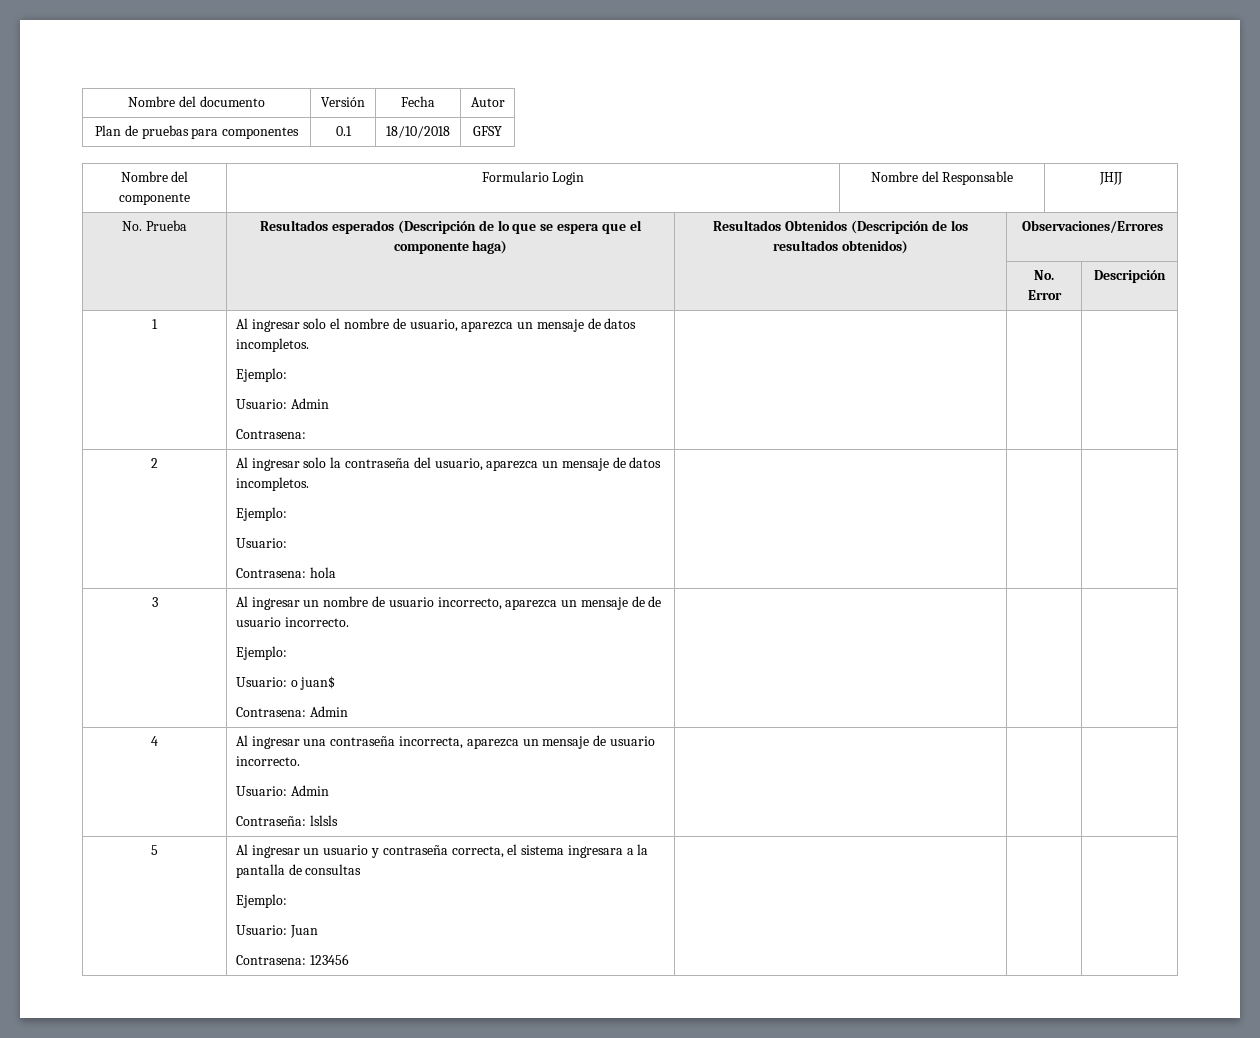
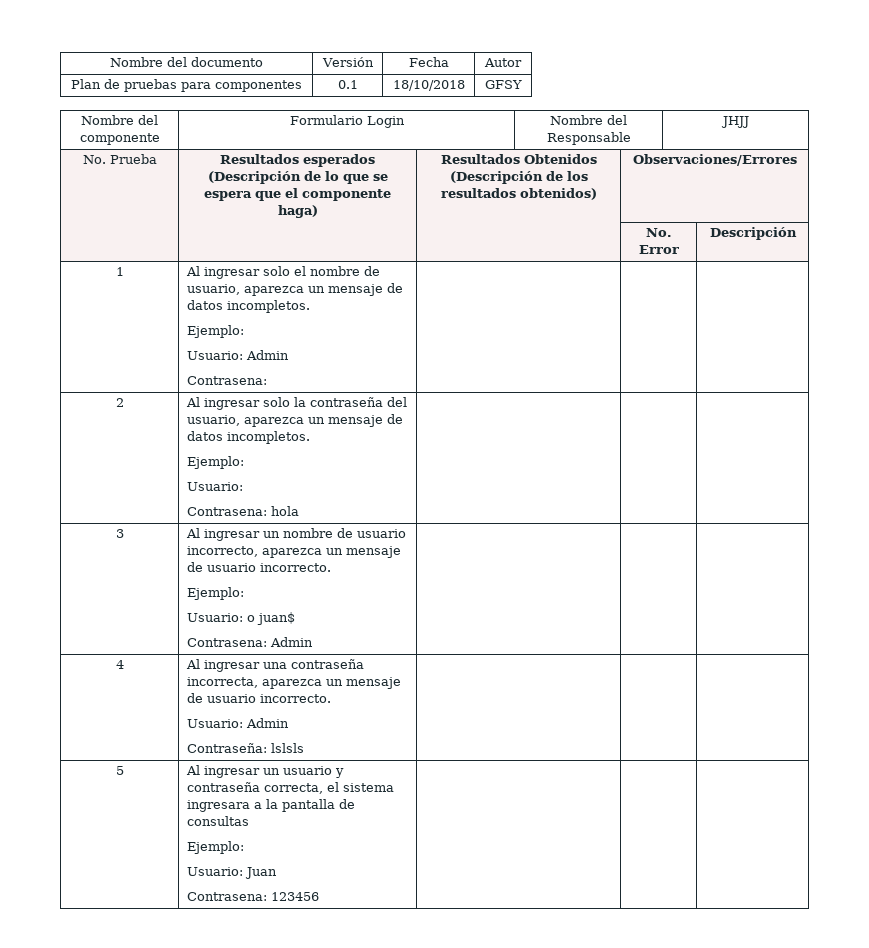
- 3 | Al ingresar un nombre de usuario incorrecto, aparezca un mensaje de de usuario incorrecto.
+ 3 | Al ingresar un nombre de usuario incorrecto, aparezca un mensaje de usuario incorrecto.

